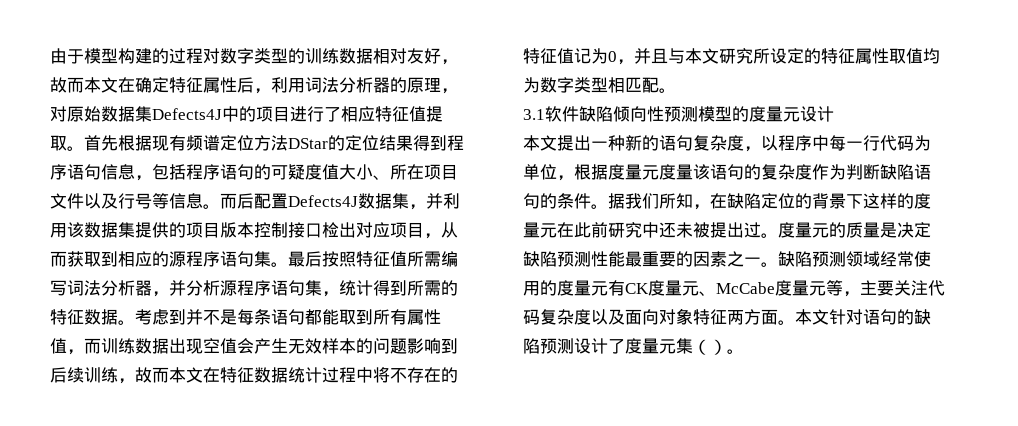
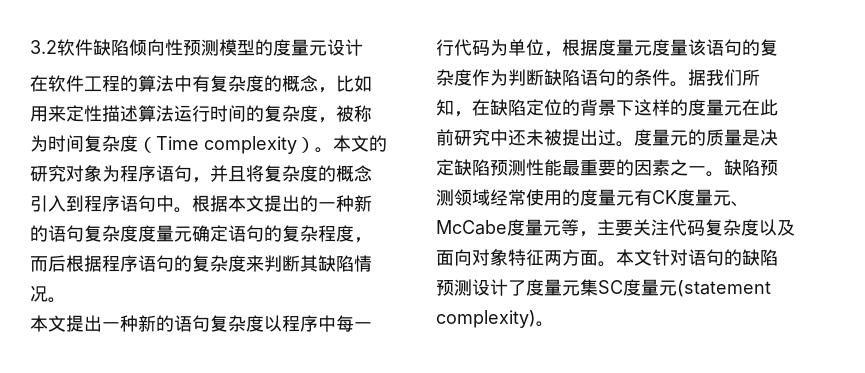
- 由于模型构建的过程对数字类型的训练数据相对友好，故而本文在确定特征属性后，利用词法分析器的原理，对原始数据集Defects4J中的项目进行了相应特征值提取。首先根据现有频谱定位方法DStar的定位结果得到程序语句信息，包括程序语句的可疑度值大小、所在项目文件以及行号等信息。而后配置Defects4J数据集，并利用该数据集提供的项目版本控制接口检出对应项目，从而获取到相应的源程序语句集。最后按照特征值所需编写词法分析器，并分析源程序语句集，统计得到所需的特征数据。考虑到并不是每条语句都能取到所有属性值，而训练数据出现空值会产生无效样本的问题影响到后续训练，故而本文在特征数据统计过程中将不存在的特征值记为0，并且与本文研究所设定的特征属性取值均为数字类型相匹配。
- 3.1软件缺陷倾向性预测模型的度量元设计
+ 3.2软件缺陷倾向性预测模型的度量元设计
+ 在软件工程的算法中有复杂度的概念，比如用来定性描述算法运行时间的复杂度，被称为时间复杂度（Time complexity）。本文的研究对象为程序语句，并且将复杂度的概念引入到程序语句中。根据本文提出的一种新的语句复杂度度量元确定语句的复杂程度，而后根据程序语句的复杂度来判断其缺陷情况。
- 本文提出一种新的语句复杂度，以程序中每一行代码为单位，根据度量元度量该语句的复杂度作为判断缺陷语句的条件。
+ 本文提出一种新的语句复杂度以程序中每一行代码为单位，根据度量元度量该语句的复杂度作为判断缺陷语句的条件。
- 本文针对语句的缺陷预测设计了度量元集（）。
+ 本文针对语句的缺陷预测设计了度量元集SC度量元(statement complexity)。

